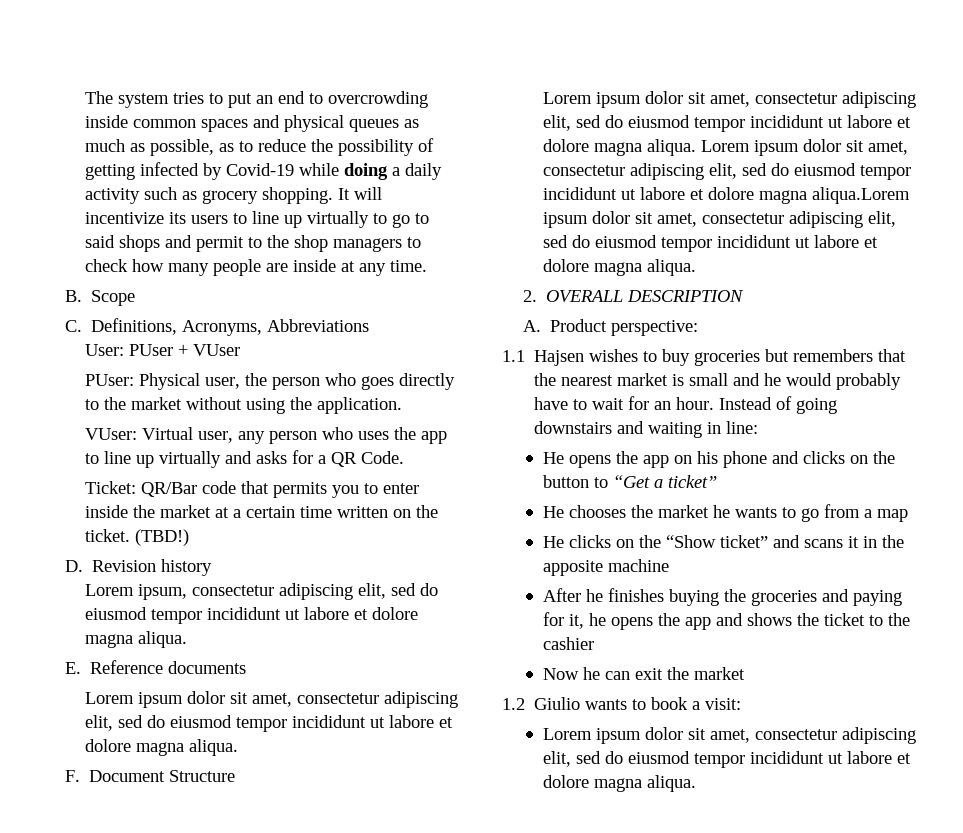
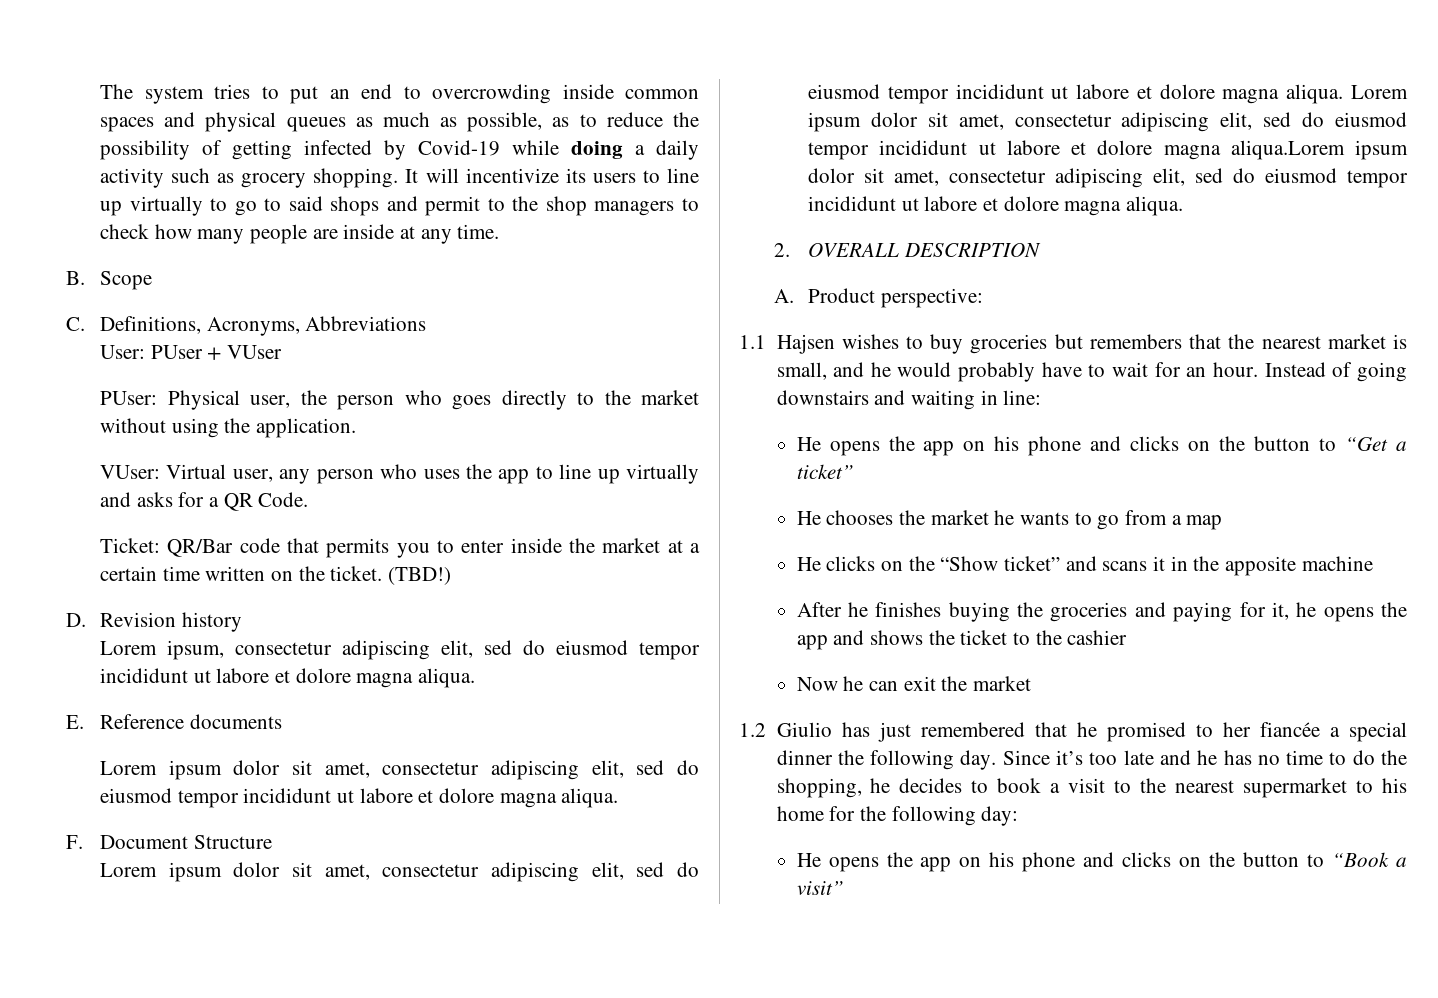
- 1.1 Hajsen wishes to buy groceries but remembers that the nearest market is small and he would probably have to wait for an hour.
+ 1.1 Hajsen wishes to buy groceries but remembers that the nearest market is small, and he would probably have to wait for an hour.
- 1.2 Giulio wants to book a visit:
- Lorem ipsum dolor sit amet, consectetur adipiscing elit, sed do eiusmod tempor incididunt ut labore et dolore magna aliqua.
+ 1.2 Giulio has just remembered that he promised to her fiancée a special dinner the following day. Since it’s too late and he has no time to do the shopping, he decides to book a visit to the nearest supermarket to his home for the following day:
+ He opens the app on his phone and clicks on the button to “Book a visit”

